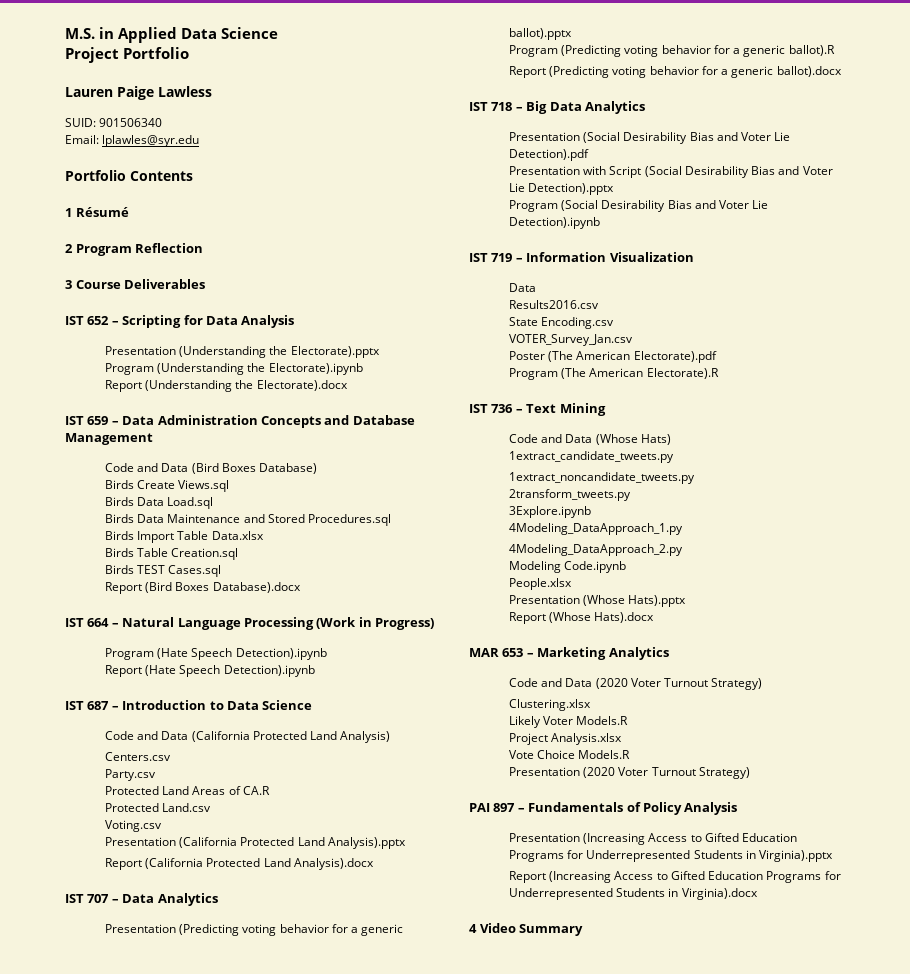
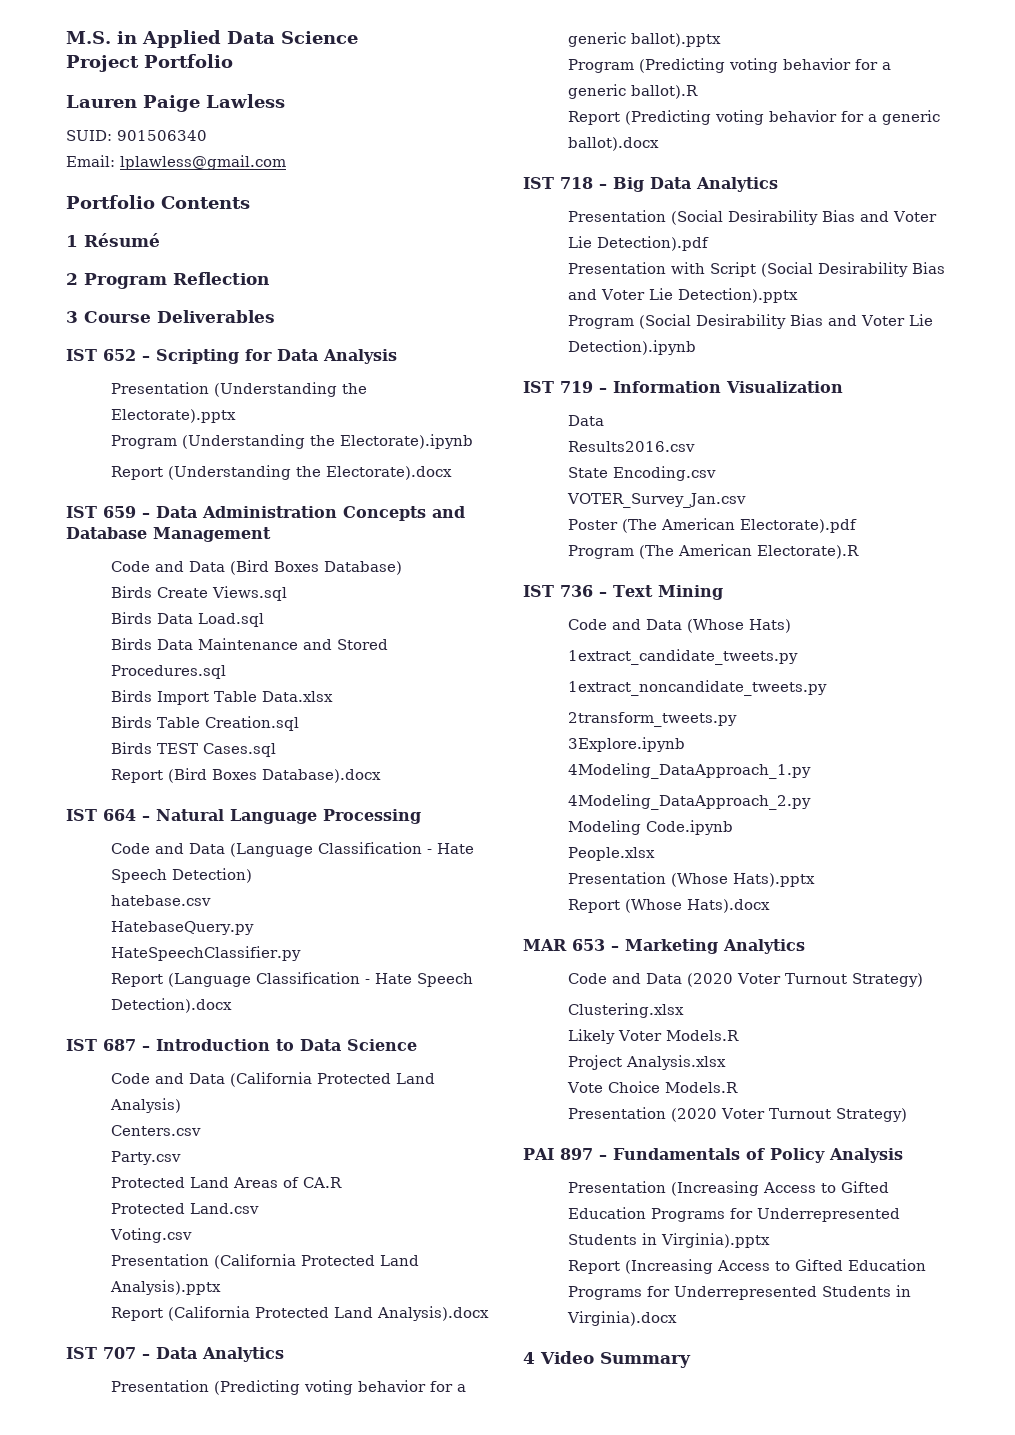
- Email: lplawles@syr.edu
+ Email: lplawless@gmail.com
- IST 664 – Natural Language Processing (Work in Progress)
- Program (Hate Speech Detection).ipynb
- Report (Hate Speech Detection).ipynb
+ IST 664 – Natural Language Processing
+ Code and Data (Language Classification - Hate Speech Detection)
+ hatebase.csv
+ HatebaseQuery.py
+ HateSpeechClassifier.py
+ Report (Language Classification - Hate Speech Detection).docx

